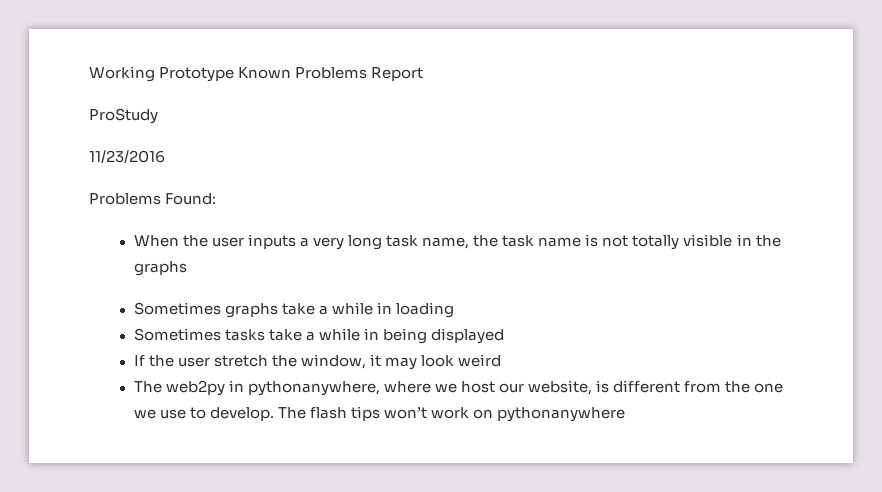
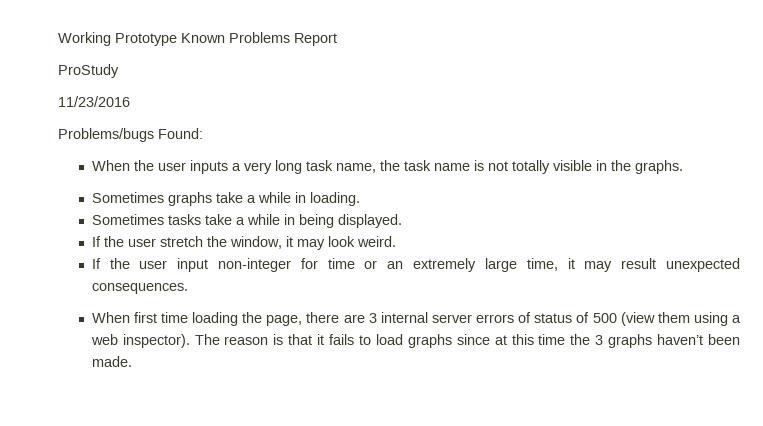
- Problems Found:
+ Problems/bugs Found:
- When the user inputs a very long task name, the task name is not totally visible in the graphs
+ When the user inputs a very long task name, the task name is not totally visible in the graphs.
- Sometimes graphs take a while in loading
+ Sometimes graphs take a while in loading.
- Sometimes tasks take a while in being displayed
+ Sometimes tasks take a while in being displayed.
- If the user stretch the window, it may look weird
- The web2py in pythonanywhere, where we host our website, is different from the one we use to develop. The flash tips won’t work on pythonanywhere
+ If the user stretch the window, it may look weird.
+ If the user input non-integer for time or an extremely large time, it may result unexpected consequences.
+ When first time loading the page, there are 3 internal server errors of status of 500 (view them using a web inspector). The reason is that it fails to load graphs since at this time the 3 graphs haven’t been made.

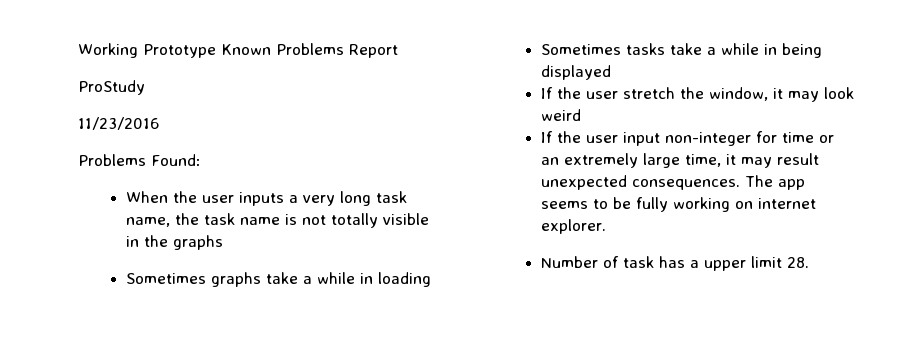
- Problems/bugs Found:
+ Problems Found:
- When the user inputs a very long task name, the task name is not totally visible in the graphs.
+ When the user inputs a very long task name, the task name is not totally visible in the graphs
- Sometimes graphs take a while in loading.
+ Sometimes graphs take a while in loading
- Sometimes tasks take a while in being displayed.
+ Sometimes tasks take a while in being displayed
- If the user stretch the window, it may look weird.
+ If the user stretch the window, it may look weird
- If the user input non-integer for time or an extremely large time, it may result unexpected consequences.
- When first time loading the page, there are 3 internal server errors of status of 500 (view them using a web inspector). The reason is that it fails to load graphs since at this time the 3 graphs haven’t been made.
+ If the user input non-integer for time or an extremely large time, it may result unexpected consequences. The app seems to be fully working on internet explorer.
+ Number of task has a upper limit 28.

